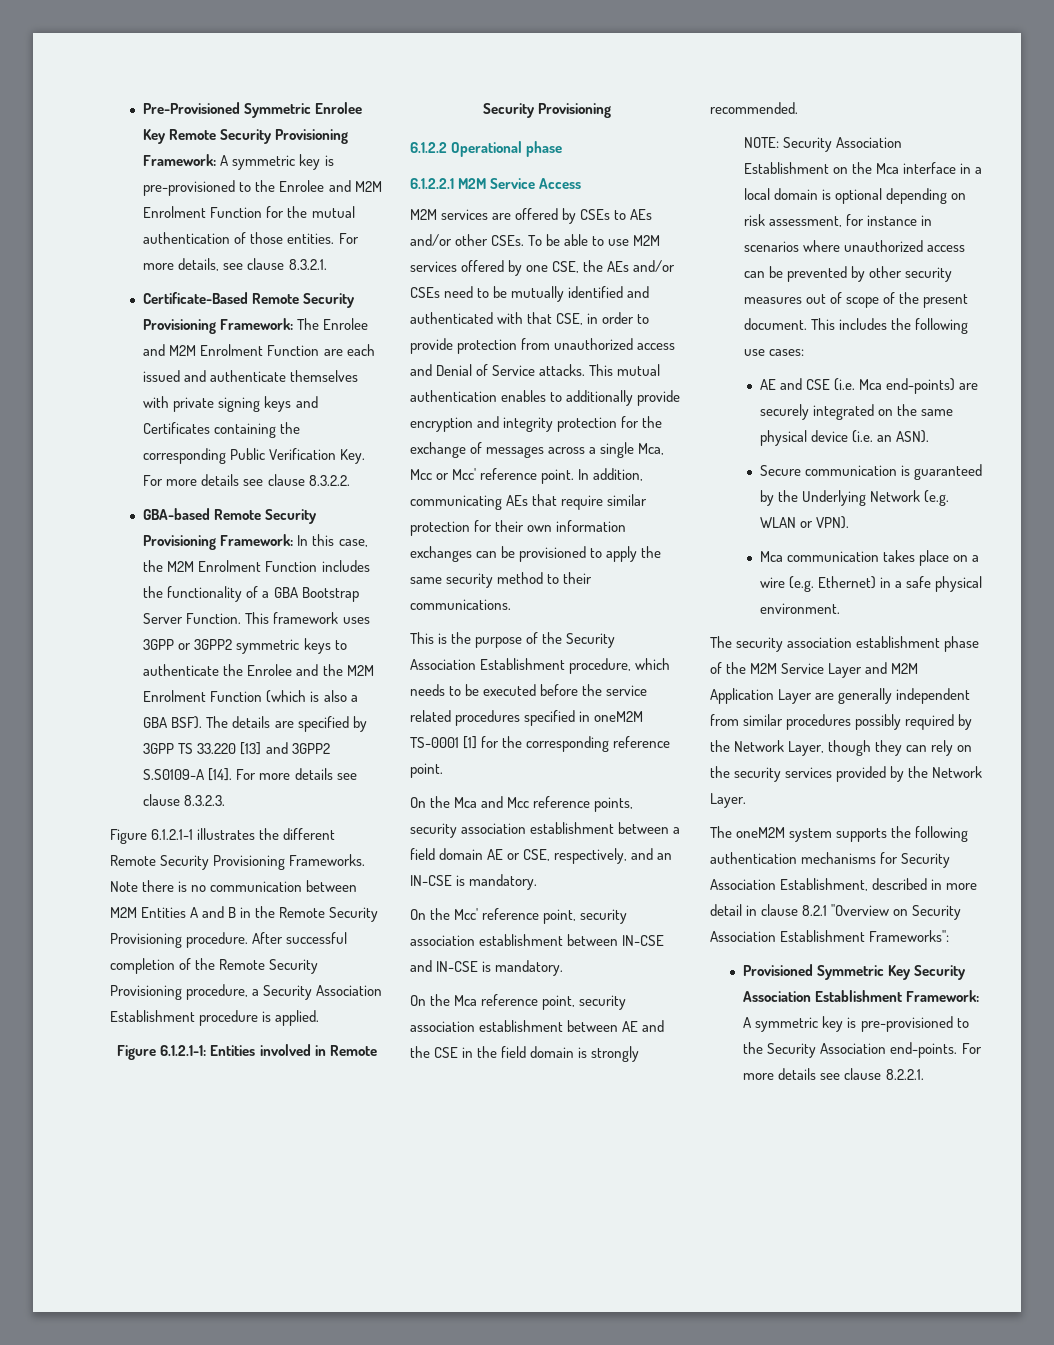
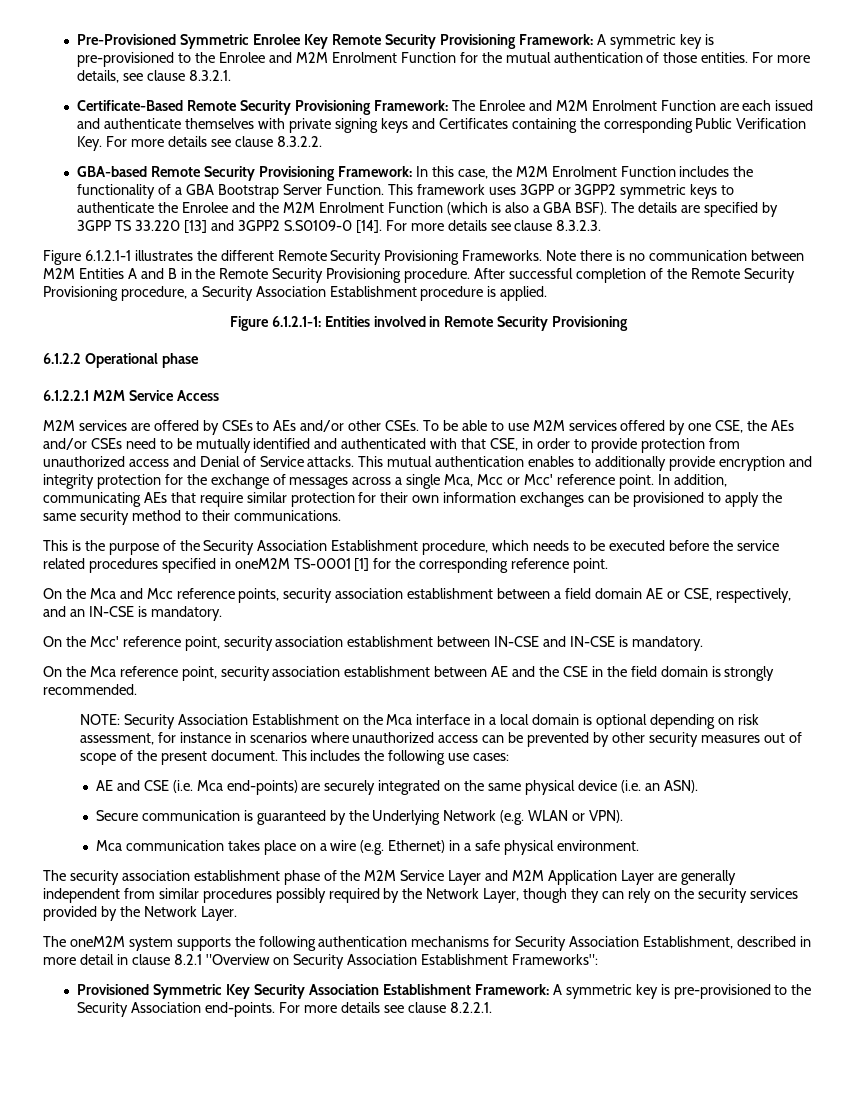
- The details are specified by 3GPP TS 33.220 [13] and 3GPP2 S.S0109-A [14].
+ The details are specified by 3GPP TS 33.220 [13] and 3GPP2 S.S0109-0 [14].

